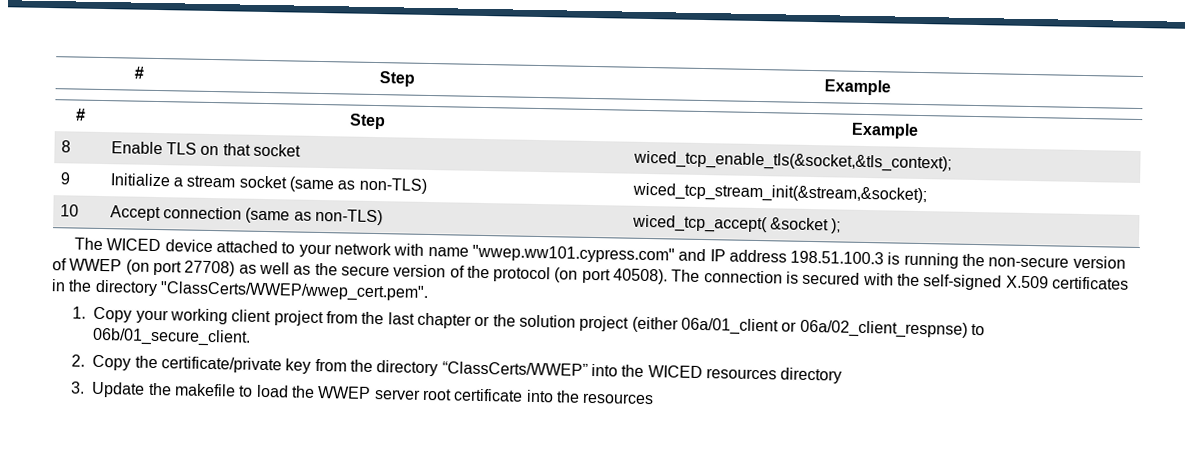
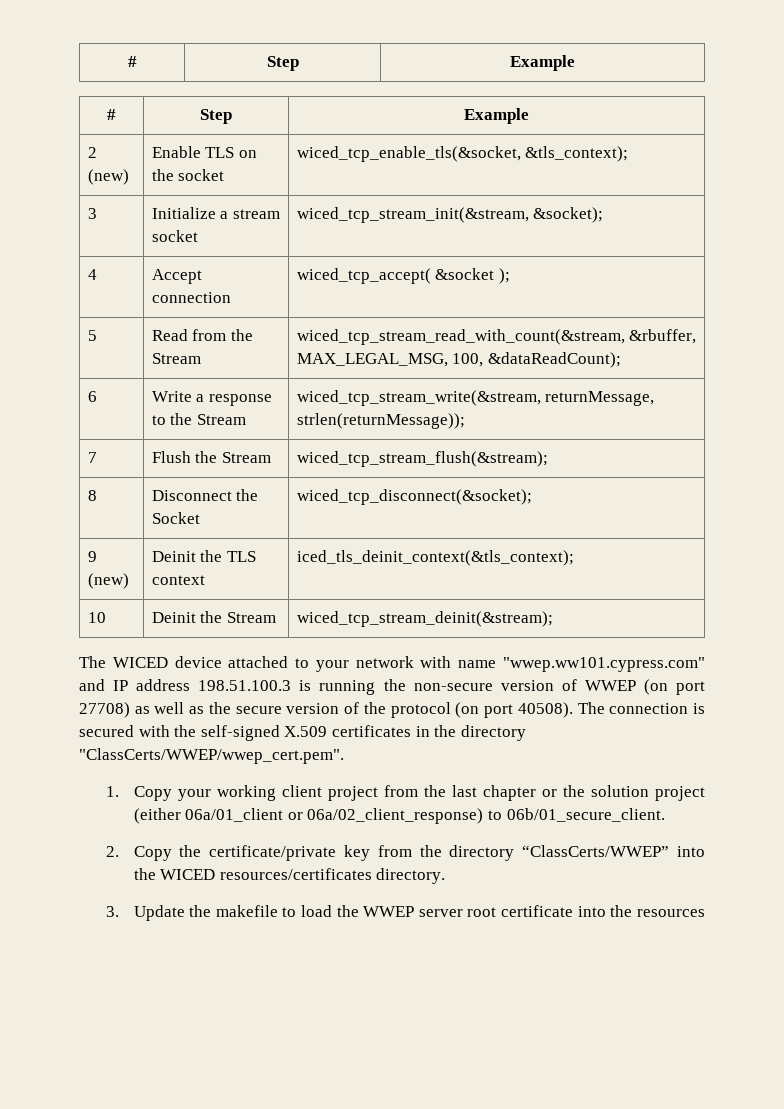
- 8 | Enable TLS on that socket | wiced_tcp_enable_tls(&socket,&tls_context);
- 9 | Initialize a stream socket (same as non-TLS) | wiced_tcp_stream_init(&stream,&socket);
- 10 | Accept connection (same as non-TLS) | wiced_tcp_accept( &socket );
+ 2 (new) | Enable TLS on the socket | wiced_tcp_enable_tls(&socket, &tls_context);
+ 3 | Initialize a stream socket | wiced_tcp_stream_init(&stream, &socket);
+ 4 | Accept connection | wiced_tcp_accept( &socket );
+ 5 | Read from the Stream | wiced_tcp_stream_read_with_count(&stream, &rbuffer, MAX_LEGAL_MSG, 100, &dataReadCount);
+ 6 | Write a response to the Stream | wiced_tcp_stream_write(&stream, returnMessage, strlen(returnMessage));
+ 7 | Flush the Stream | wiced_tcp_stream_flush(&stream);
+ 8 | Disconnect the Socket | wiced_tcp_disconnect(&socket);
+ 9 (new) | Deinit the TLS context | iced_tls_deinit_context(&tls_context);
+ 10 | Deinit the Stream | wiced_tcp_stream_deinit(&stream);
- 1. Copy your working client project from the last chapter or the solution project (either 06a/01_client or 06a/02_client_respnse) to 06b/01_secure_client.
+ 1. Copy your working client project from the last chapter or the solution project (either 06a/01_client or 06a/02_client_response) to 06b/01_secure_client.
- 2. Copy the certificate/private key from the directory “ClassCerts/WWEP” into the WICED resources directory
+ 2. Copy the certificate/private key from the directory “ClassCerts/WWEP” into the WICED resources/certificates directory.

